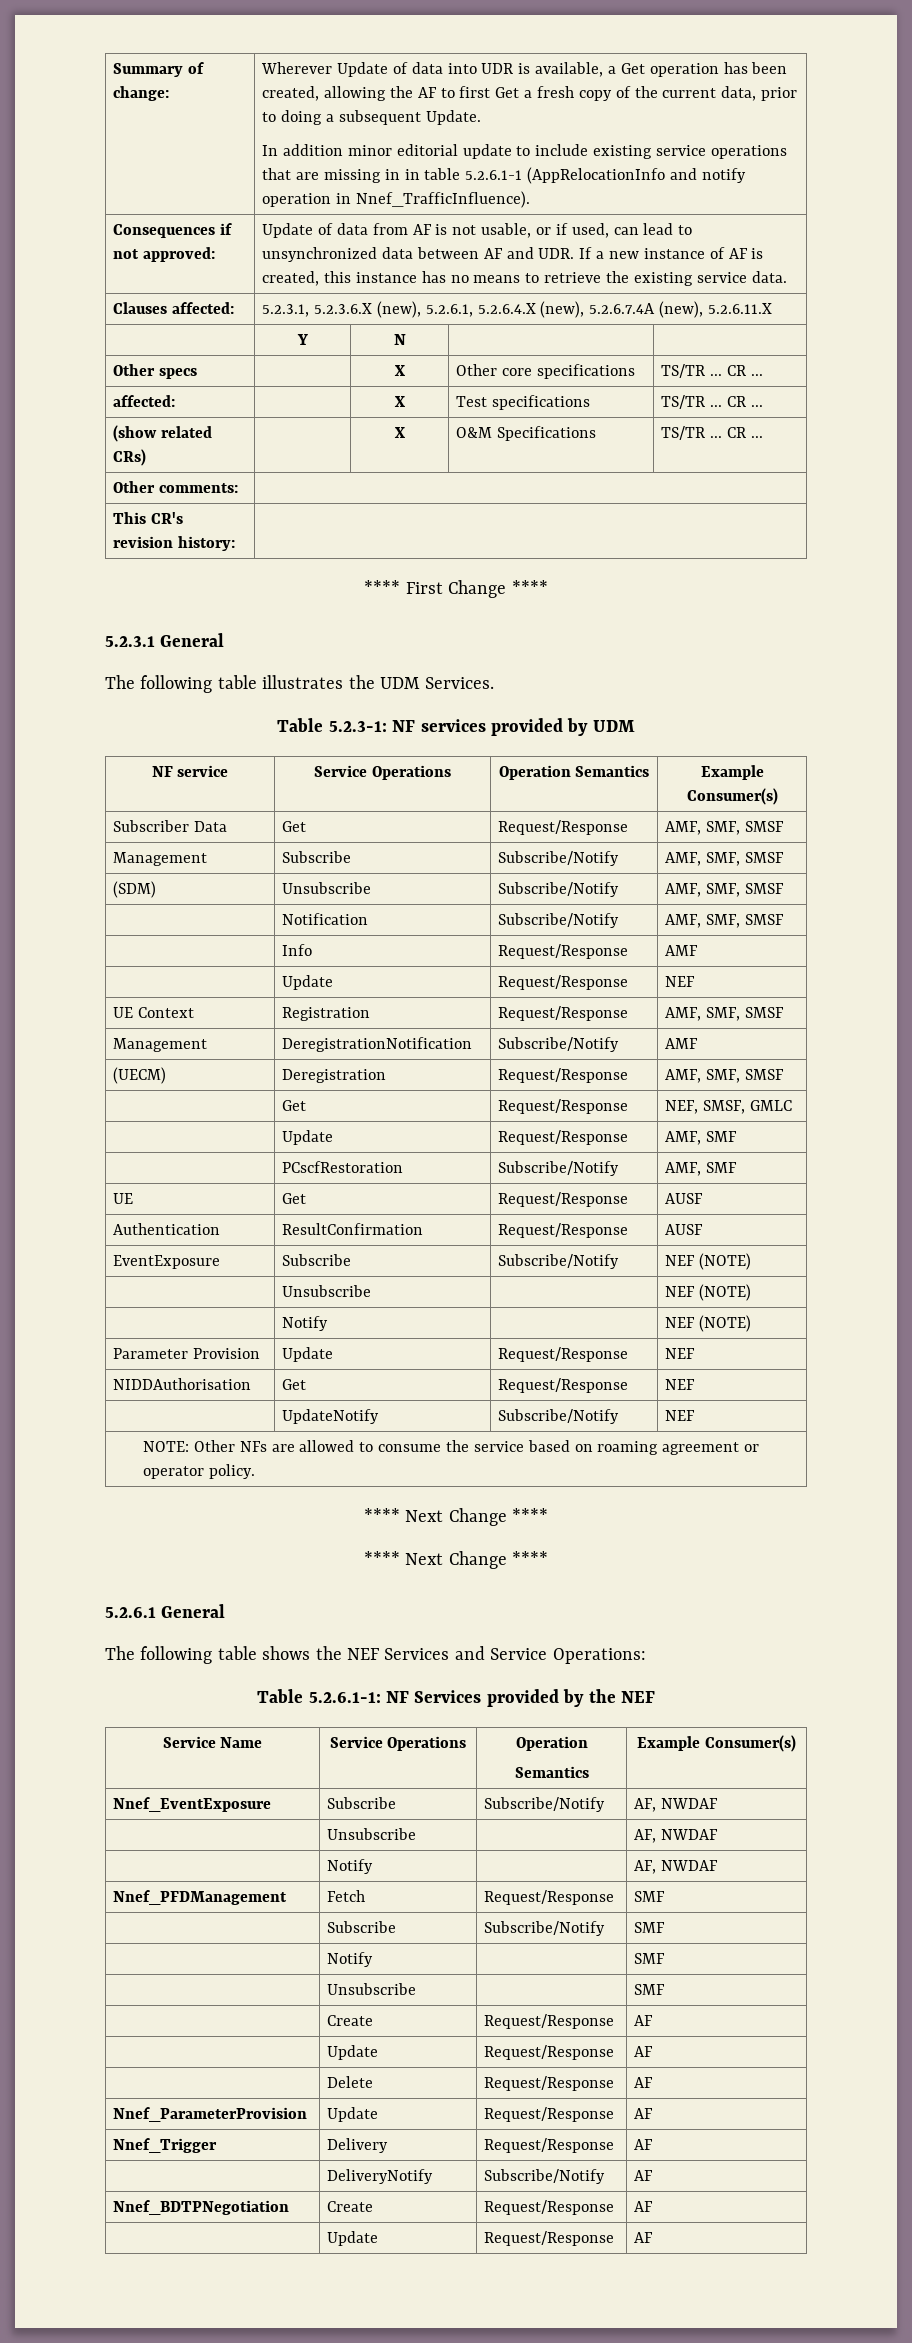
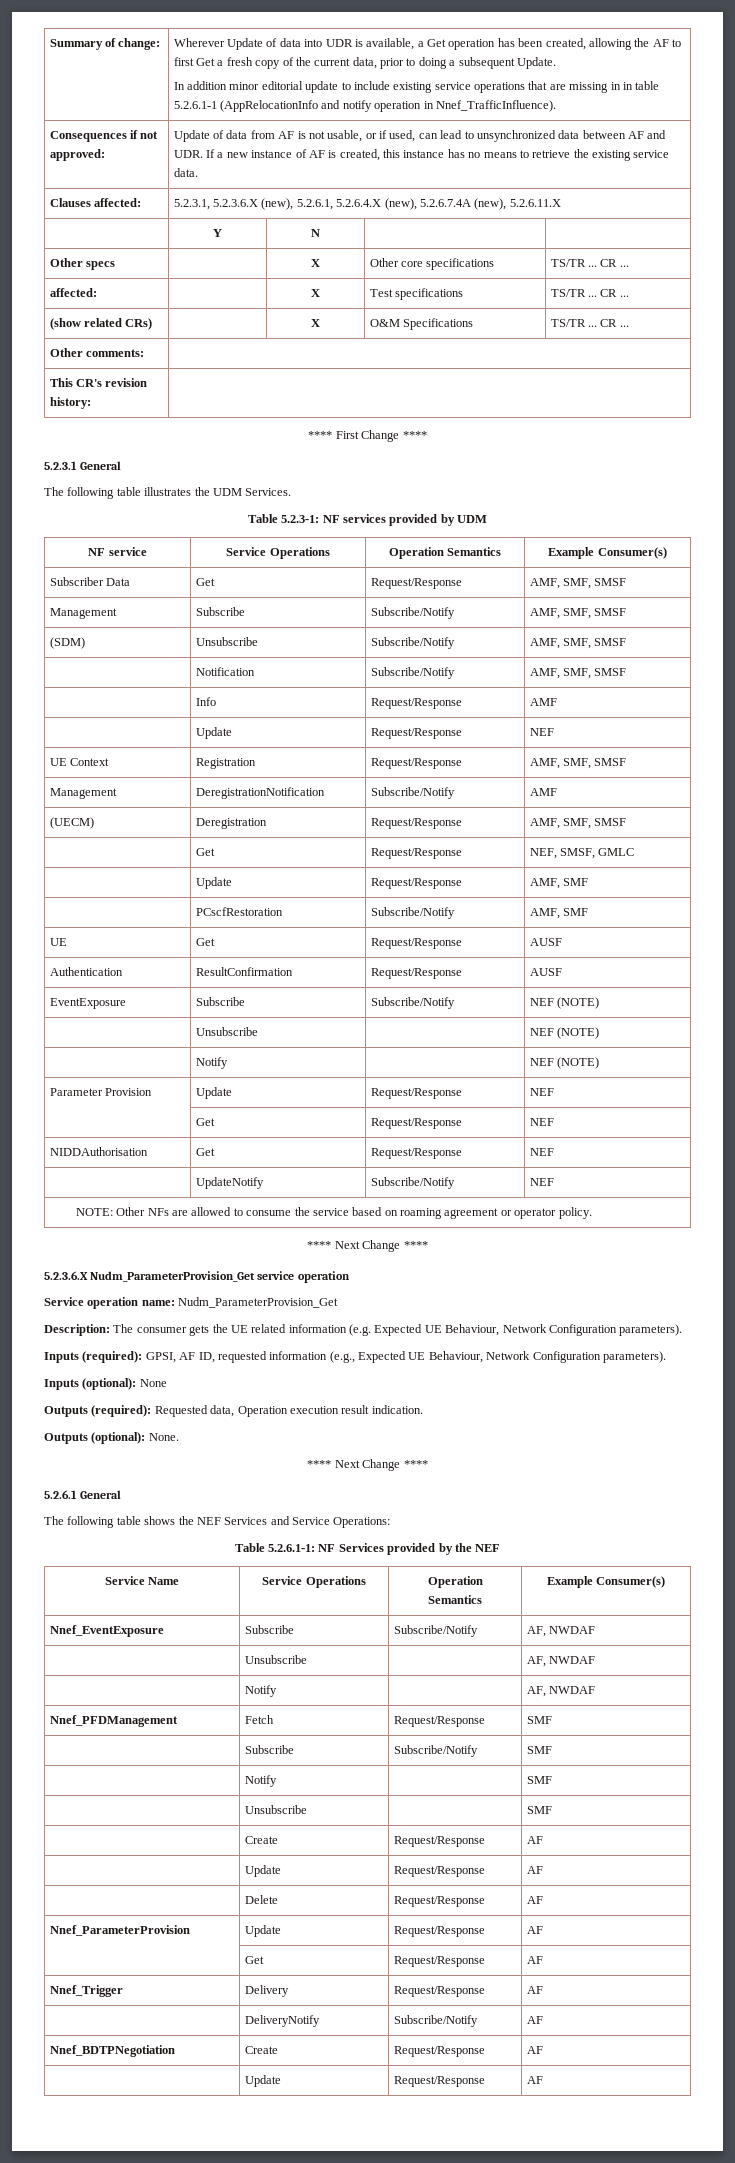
  Parameter Provision | Update | Request/Response | NEF
+ | Get | Request/Response | NEF
+ 5.2.3.6.X Nudm_ParameterProvision_Get service operation
+ Service operation name: Nudm_ParameterProvision_Get
+ Description: The consumer gets the UE related information (e.g. Expected UE Behaviour, Network Configuration parameters).
+ Inputs (required): GPSI, AF ID, requested information (e.g., Expected UE Behaviour, Network Configuration parameters).
+ Inputs (optional): None
+ Outputs (required): Requested data, Operation execution result indication.
+ Outputs (optional): None.
+ | Get | Request/Response | AF

